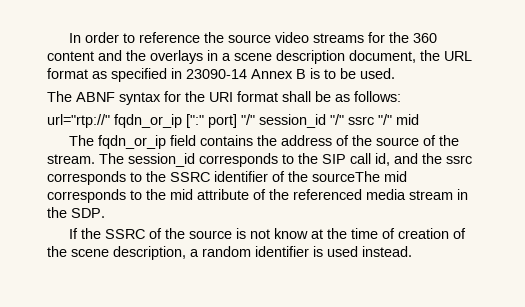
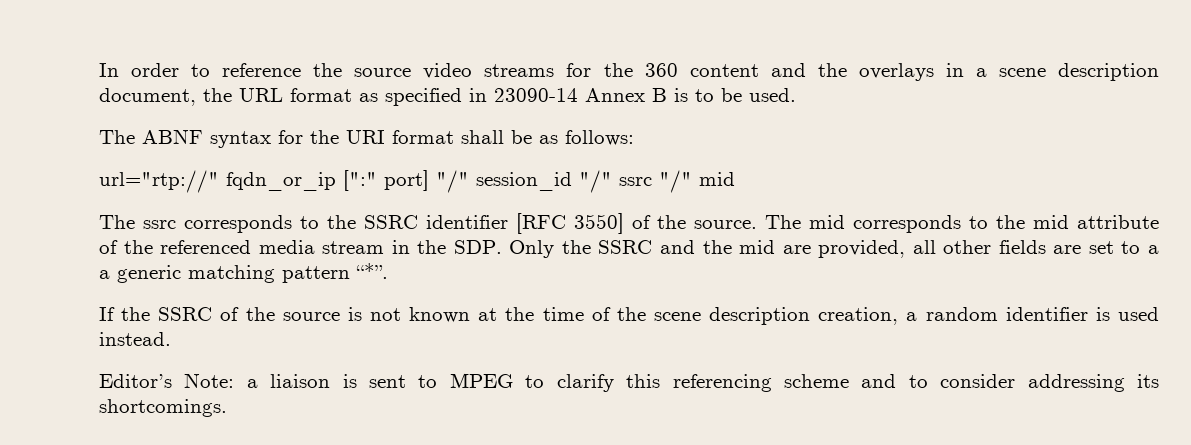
- The fqdn_or_ip field contains the address of the source of the stream. The session_id corresponds to the SIP call id, and the ssrc corresponds to the SSRC identifier of the sourceThe mid corresponds to the mid attribute of the referenced media stream in the SDP.
+ The ssrc corresponds to the SSRC identifier [RFC 3550] of the source. The mid corresponds to the mid attribute of the referenced media stream in the SDP. Only the SSRC and the mid are provided, all other fields are set to a a generic matching pattern “*”.
- If the SSRC of the source is not know at the time of creation of the scene description, a random identifier is used instead.
+ If the SSRC of the source is not known at the time of the scene description creation, a random identifier is used instead.
+ Editor’s Note: a liaison is sent to MPEG to clarify this referencing scheme and to consider addressing its shortcomings.

